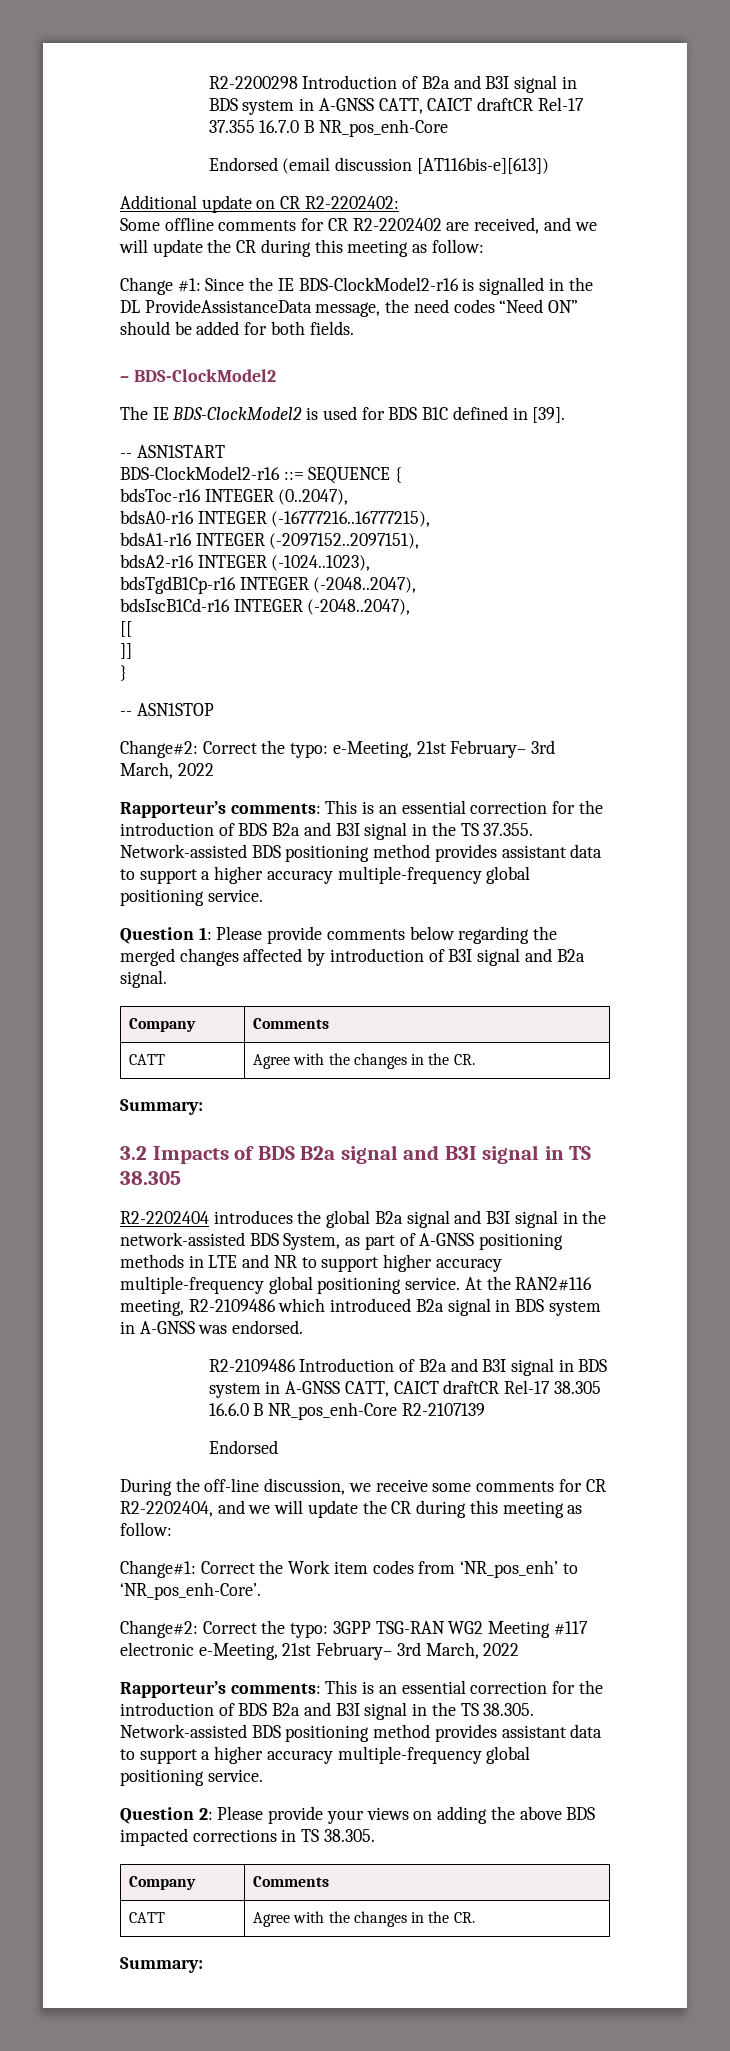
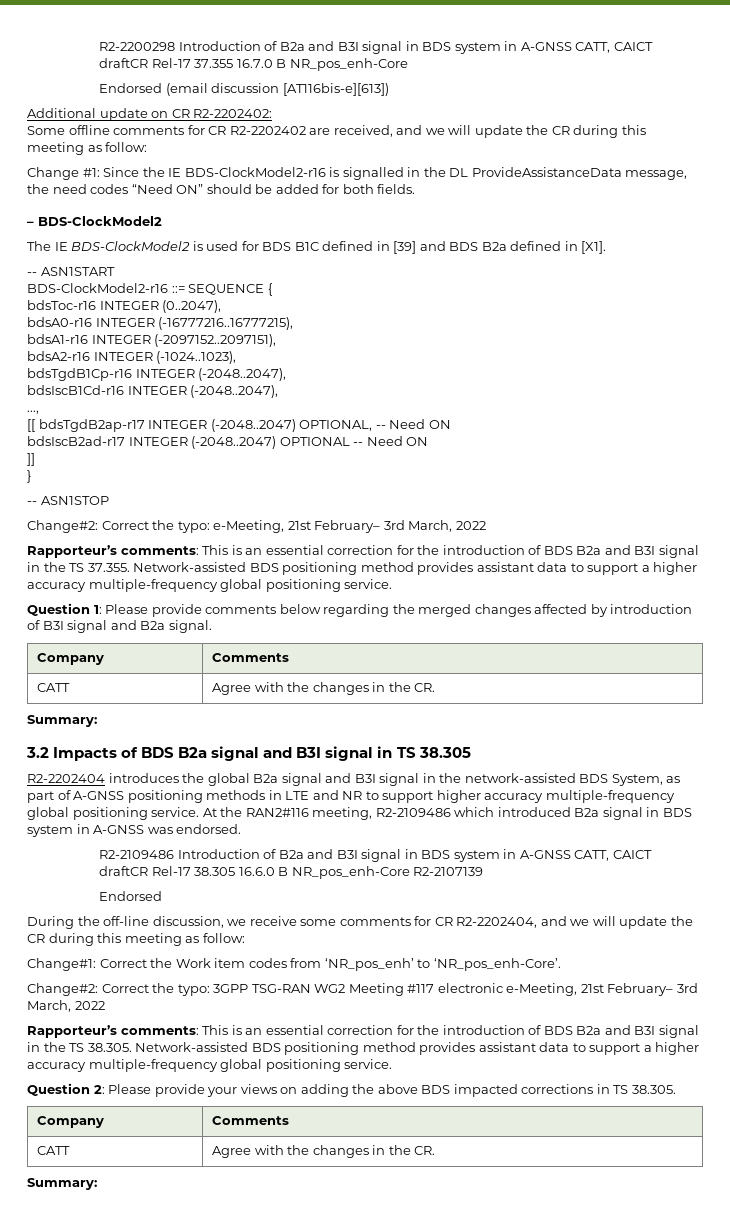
- The IE BDS-ClockModel2 is used for BDS B1C defined in [39].
+ The IE BDS-ClockModel2 is used for BDS B1C defined in [39] and BDS B2a defined in [X1].
+ ...,
- [[
+ [[ bdsTgdB2ap-r17 INTEGER (-2048..2047) OPTIONAL, -- Need ON
+ bdsIscB2ad-r17 INTEGER (-2048..2047) OPTIONAL -- Need ON

